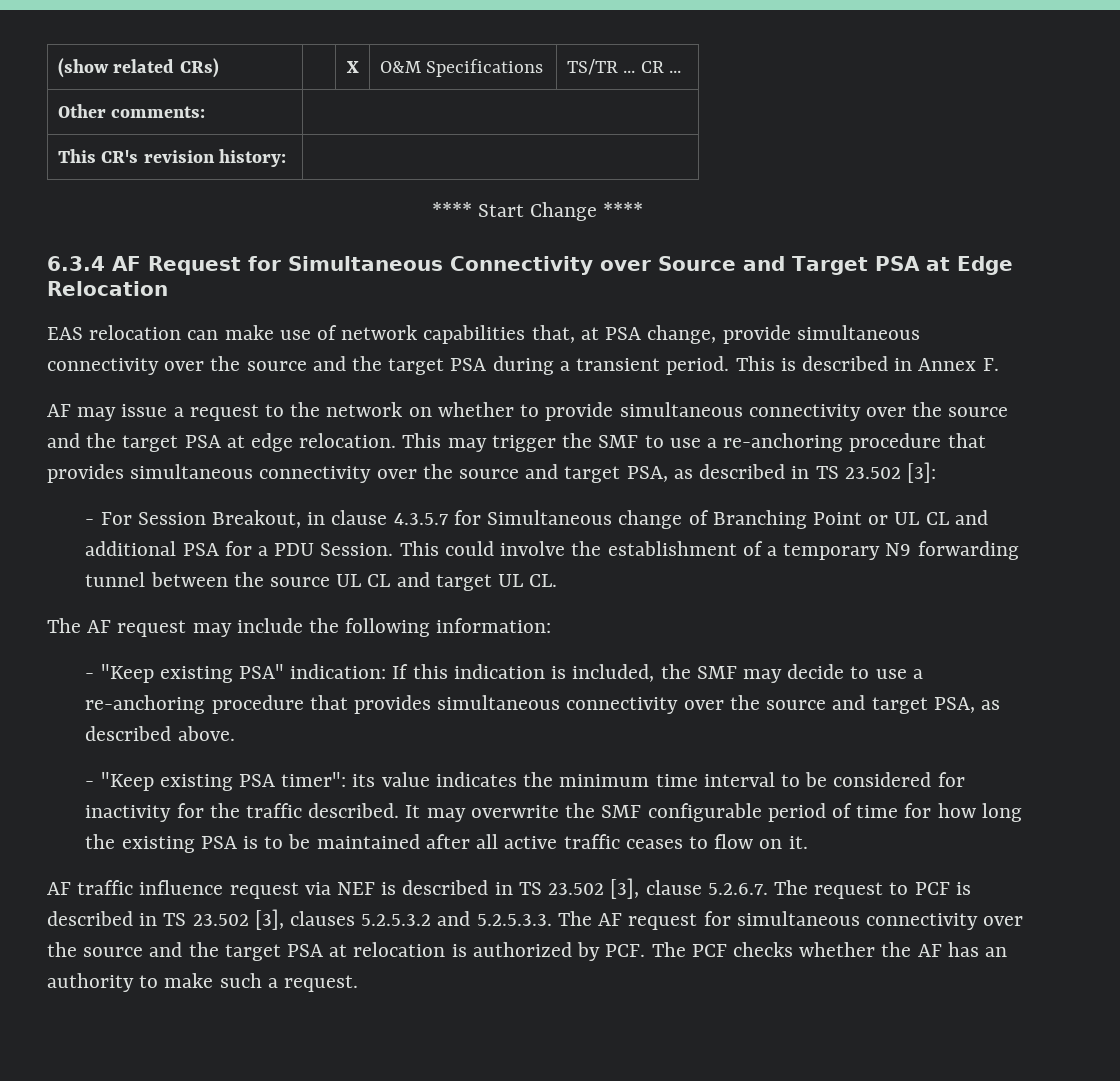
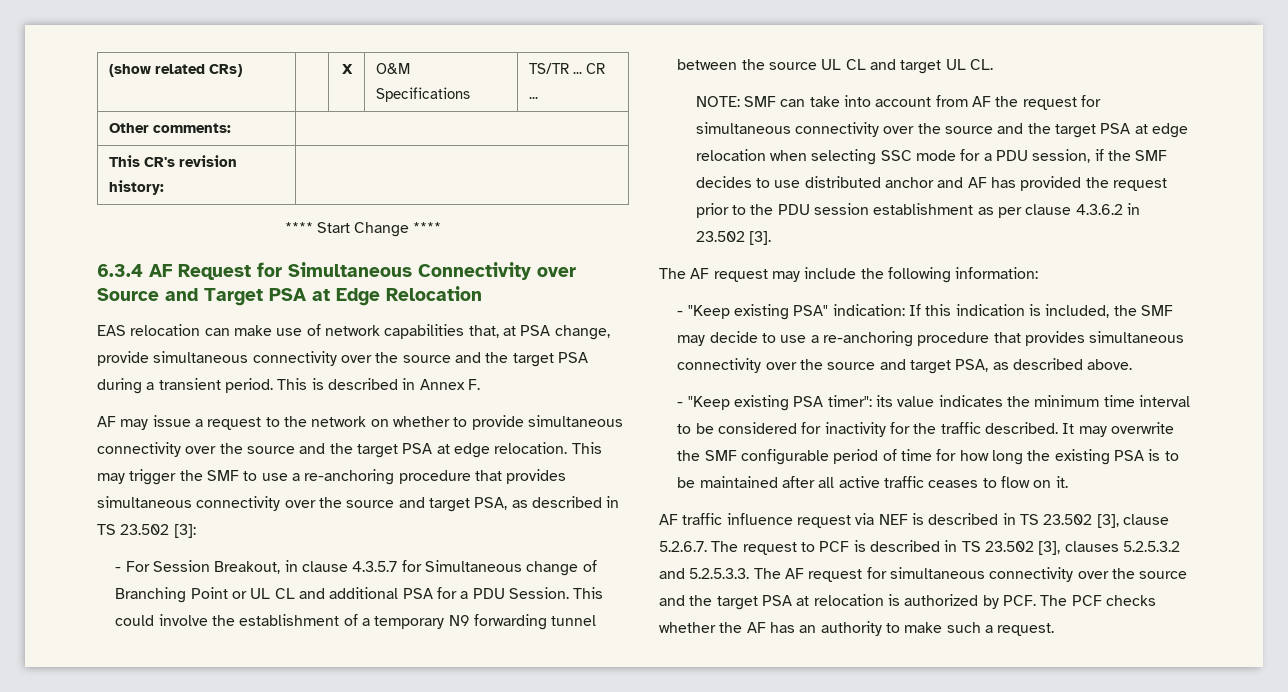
+ NOTE: SMF can take into account from AF the request for simultaneous connectivity over the source and the target PSA at edge relocation when selecting SSC mode for a PDU session, if the SMF decides to use distributed anchor and AF has provided the request prior to the PDU session establishment as per clause 4.3.6.2 in 23.502 [3].

